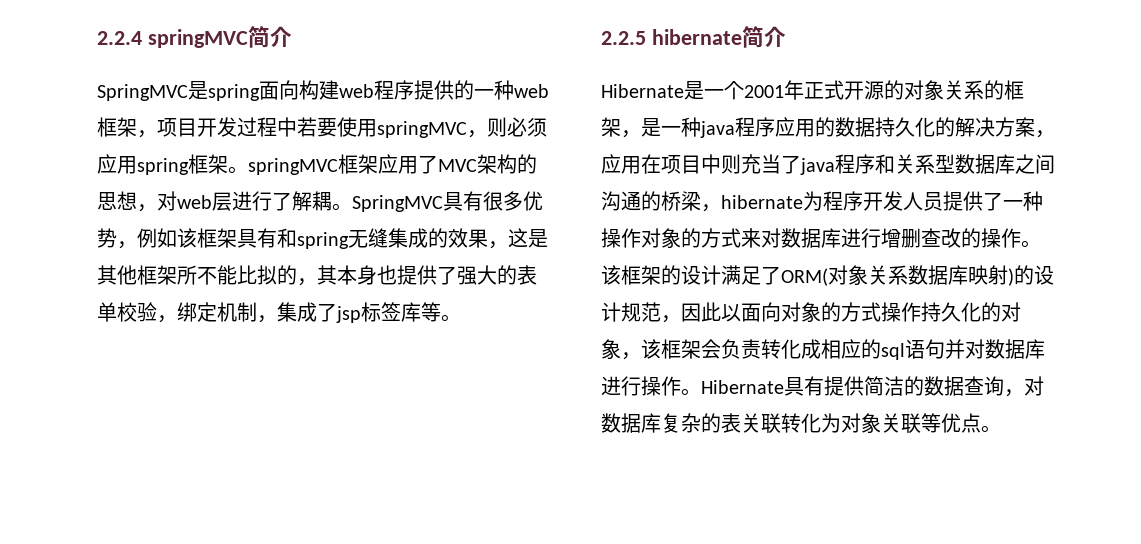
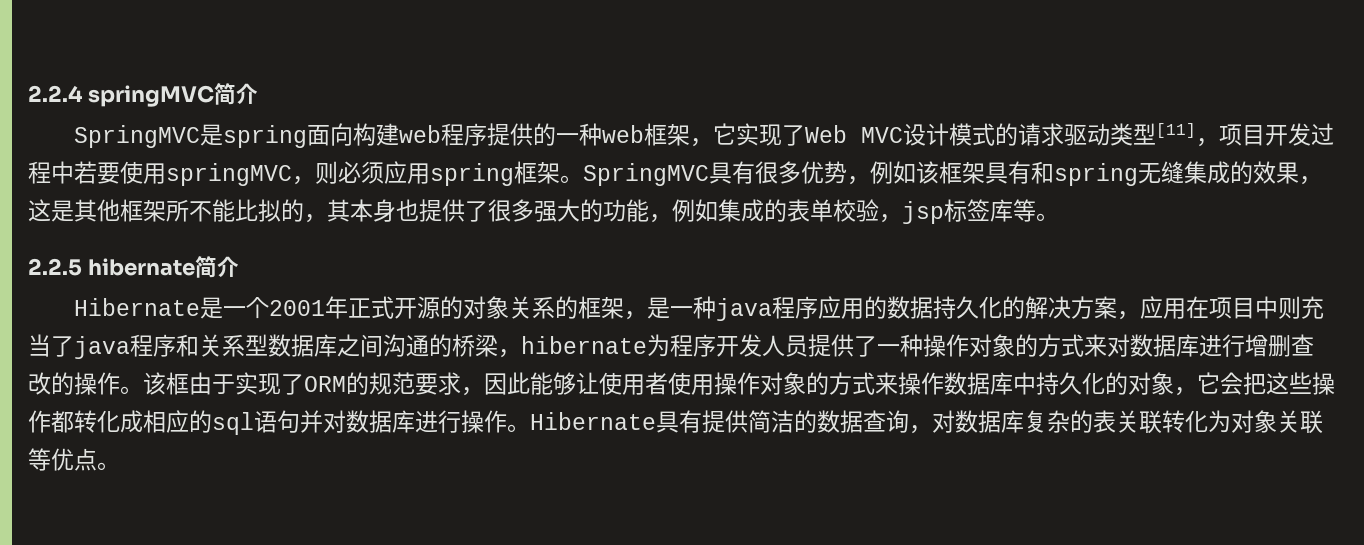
- SpringMVC是spring面向构建web程序提供的一种web框架，项目开发过程中若要使用springMVC，则必须应用spring框架。springMVC框架应用了MVC架构的思想，对web层进行了解耦。
+ SpringMVC是spring面向构建web程序提供的一种web框架，它实现了Web MVC设计模式的请求驱动类型[11]，项目开发过程中若要使用springMVC，则必须应用spring框架。
- SpringMVC具有很多优势，例如该框架具有和spring无缝集成的效果，这是其他框架所不能比拟的，其本身也提供了强大的表单校验，绑定机制，集成了jsp标签库等。
+ SpringMVC具有很多优势，例如该框架具有和spring无缝集成的效果，这是其他框架所不能比拟的，其本身也提供了很多强大的功能，例如集成的表单校验，jsp标签库等。
- 该框架的设计满足了ORM(对象关系数据库映射)的设计规范，因此以面向对象的方式操作持久化的对象，该框架会负责转化成相应的sql语句并对数据库进行操作。
+ 该框由于实现了ORM的规范要求，因此能够让使用者使用操作对象的方式来操作数据库中持久化的对象，它会把这些操作都转化成相应的sql语句并对数据库进行操作。

